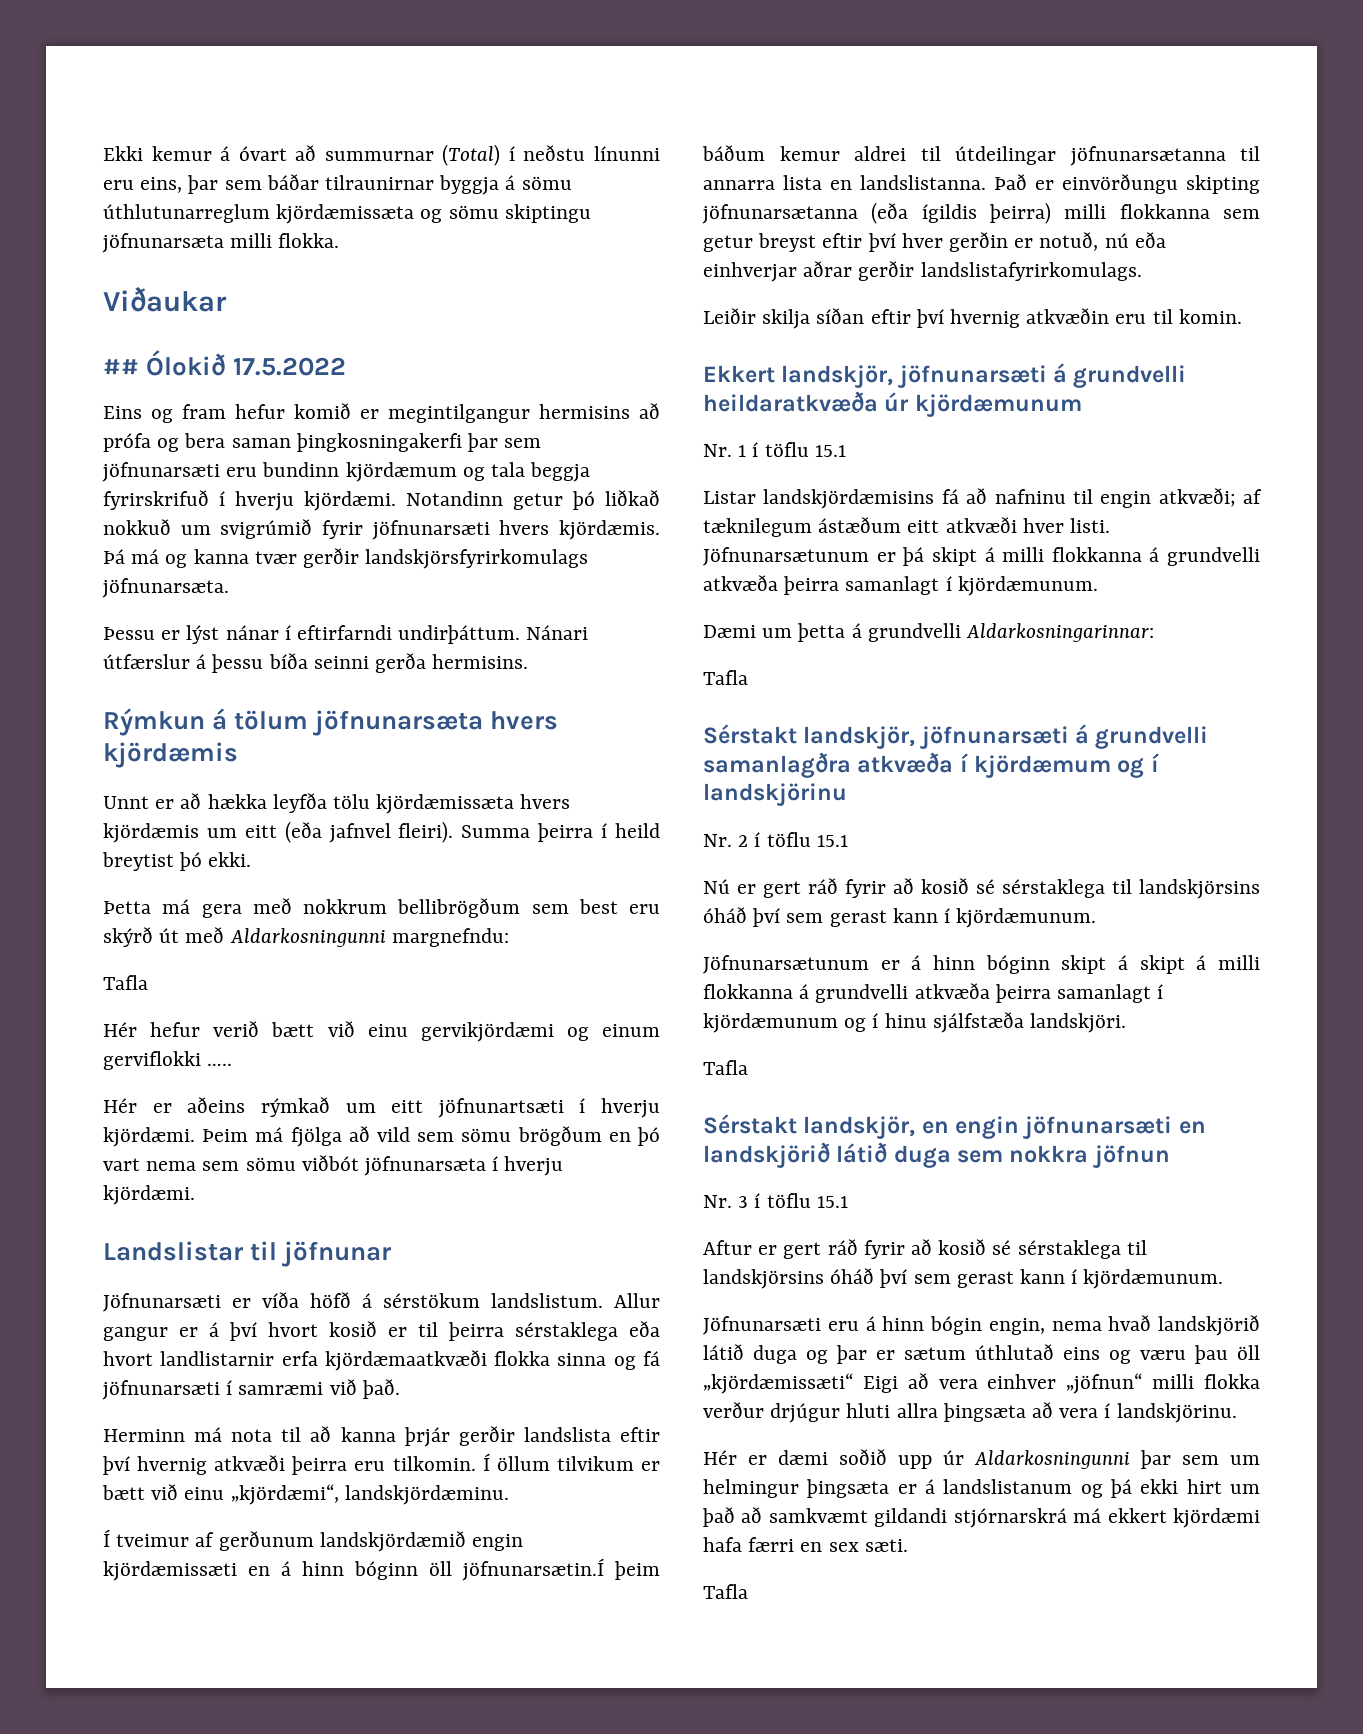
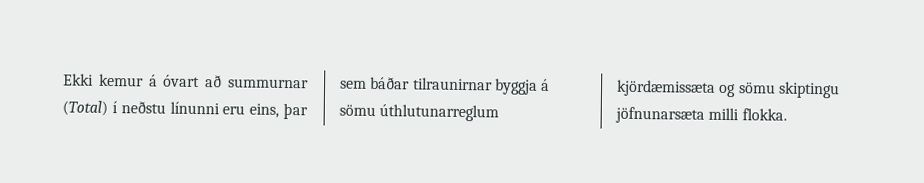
- Viðaukar
- ## Ólokið 17.5.2022
- Eins og fram hefur komið er megintilgangur hermisins að prófa og bera saman þingkosningakerfi þar sem jöfnunarsæti eru bundinn kjördæmum og tala beggja fyrirskrifuð í hverju kjördæmi. Notandinn getur þó liðkað nokkuð um svigrúmið fyrir jöfnunarsæti hvers kjördæmis. Þá má og kanna tvær gerðir landskjörsfyrirkomulags jöfnunarsæta.
- Þessu er lýst nánar í eftirfarndi undirþáttum. Nánari útfærslur á þessu bíða seinni gerða hermisins.
- Rýmkun á tölum jöfnunarsæta hvers kjördæmis
- Unnt er að hækka leyfða tölu kjördæmissæta hvers kjördæmis um eitt (eða jafnvel fleiri). Summa þeirra í heild breytist þó ekki.
- Þetta má gera með nokkrum bellibrögðum sem best eru skýrð út með Aldarkosningunni margnefndu:
- Tafla
- Hér hefur verið bætt við einu gervikjördæmi og einum gerviflokki …..
- Hér er aðeins rýmkað um eitt jöfnunartsæti í hverju kjördæmi. Þeim má fjölga að vild sem sömu brögðum en þó vart nema sem sömu viðbót jöfnunarsæta í hverju kjördæmi.
- Landslistar til jöfnunar
- Jöfnunarsæti er víða höfð á sérstökum landslistum. Allur gangur er á því hvort kosið er til þeirra sérstaklega eða hvort landlistarnir erfa kjördæmaatkvæði flokka sinna og fá jöfnunarsæti í samræmi við það.
- Herminn má nota til að kanna þrjár gerðir landslista eftir því hvernig atkvæði þeirra eru tilkomin. Í öllum tilvikum er bætt við einu „kjördæmi“, landskjördæminu.
- Í tveimur af gerðunum landskjördæmið engin kjördæmissæti en á hinn bóginn öll jöfnunarsætin.Í þeim báðum kemur aldrei til útdeilingar jöfnunarsætanna til annarra lista en landslistanna. Það er einvörðungu skipting jöfnunarsætanna (eða ígildis þeirra) milli flokkanna sem getur breyst eftir því hver gerðin er notuð, nú eða einhverjar aðrar gerðir landslistafyrirkomulags.
- Leiðir skilja síðan eftir því hvernig atkvæðin eru til komin.
- Ekkert landskjör, jöfnunarsæti á grundvelli heildaratkvæða úr kjördæmunum
- Nr. 1 í töflu 15.1
- Listar landskjördæmisins fá að nafninu til engin atkvæði; af tæknilegum ástæðum eitt atkvæði hver listi. Jöfnunarsætunum er þá skipt á milli flokkanna á grundvelli atkvæða þeirra samanlagt í kjördæmunum.
- Dæmi um þetta á grundvelli Aldarkosningarinnar:
- Tafla
- Sérstakt landskjör, jöfnunarsæti á grundvelli samanlagðra atkvæða í kjördæmum og í landskjörinu
- Nr. 2 í töflu 15.1
- Nú er gert ráð fyrir að kosið sé sérstaklega til landskjörsins óháð því sem gerast kann í kjördæmunum.
- Jöfnunarsætunum er á hinn bóginn skipt á skipt á milli flokkanna á grundvelli atkvæða þeirra samanlagt í kjördæmunum og í hinu sjálfstæða landskjöri.
- Tafla
- Sérstakt landskjör, en engin jöfnunarsæti en landskjörið látið duga sem nokkra jöfnun
- Nr. 3 í töflu 15.1
- Aftur er gert ráð fyrir að kosið sé sérstaklega til landskjörsins óháð því sem gerast kann í kjördæmunum.
- Jöfnunarsæti eru á hinn bógin engin, nema hvað landskjörið látið duga og þar er sætum úthlutað eins og væru þau öll „kjördæmissæti“ Eigi að vera einhver „jöfnun“ milli flokka verður drjúgur hluti allra þingsæta að vera í landskjörinu.
- Hér er dæmi soðið upp úr Aldarkosningunni þar sem um helmingur þingsæta er á landslistanum og þá ekki hirt um það að samkvæmt gildandi stjórnarskrá má ekkert kjördæmi hafa færri en sex sæti.
- Tafla

